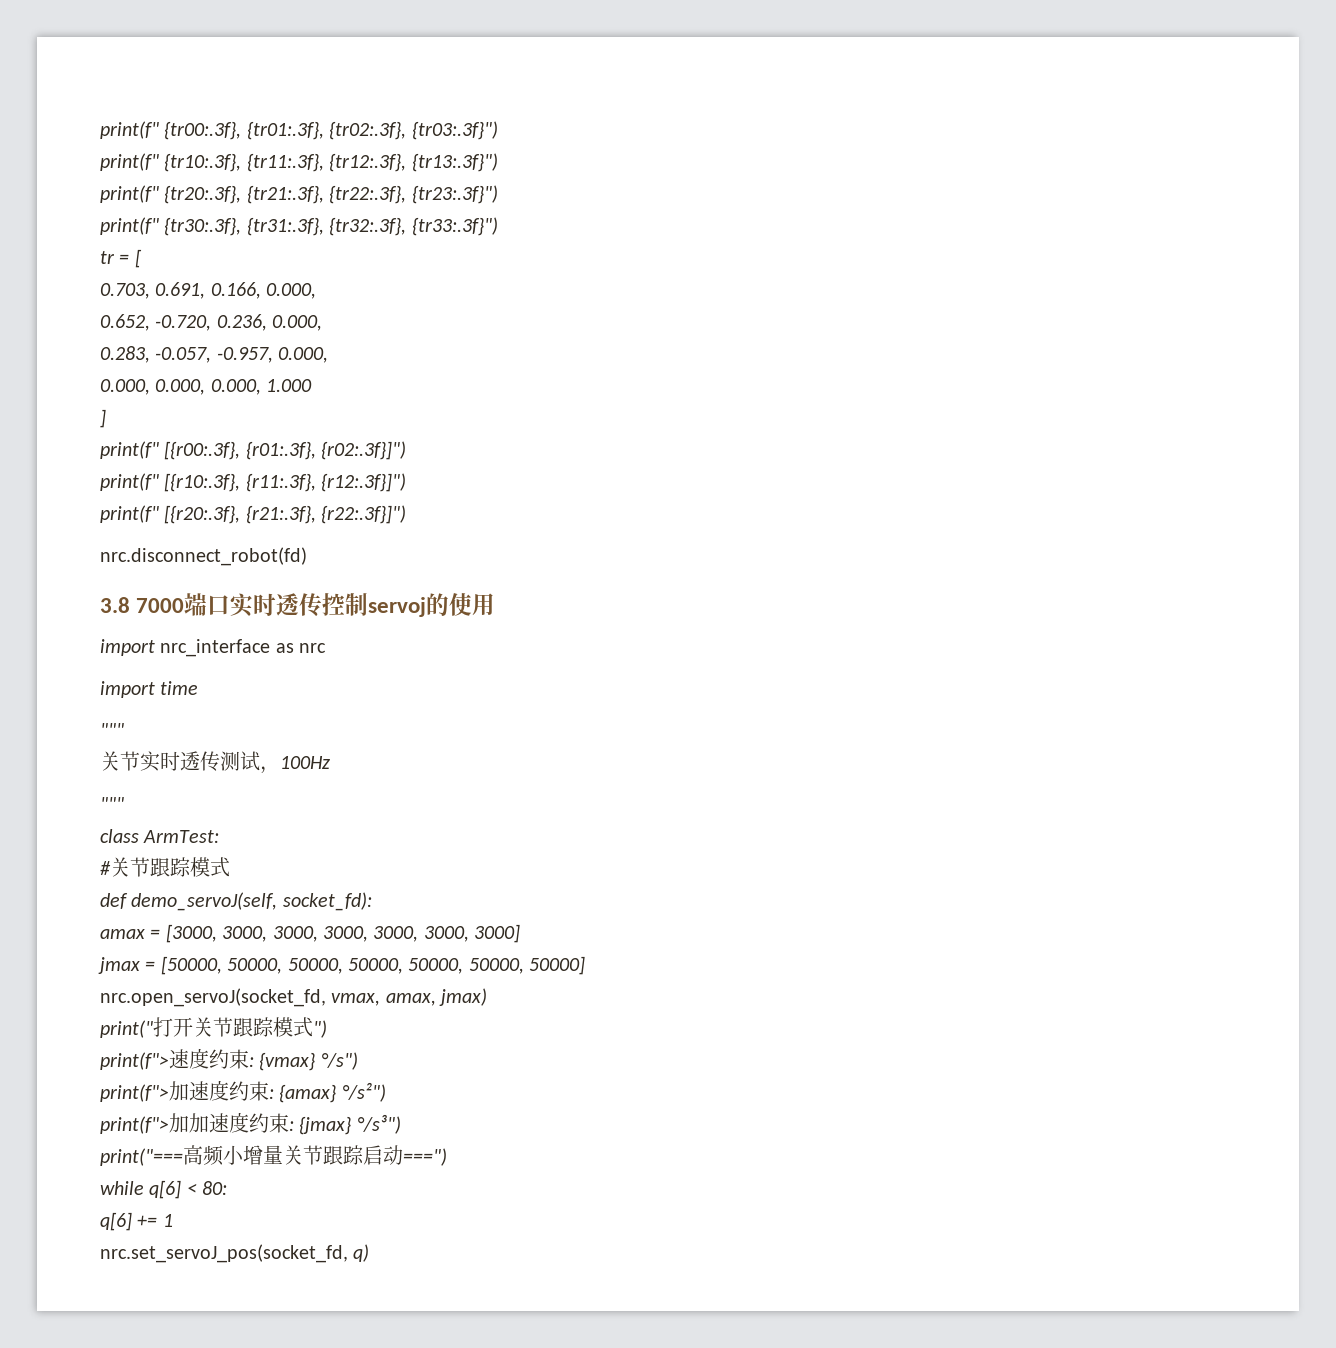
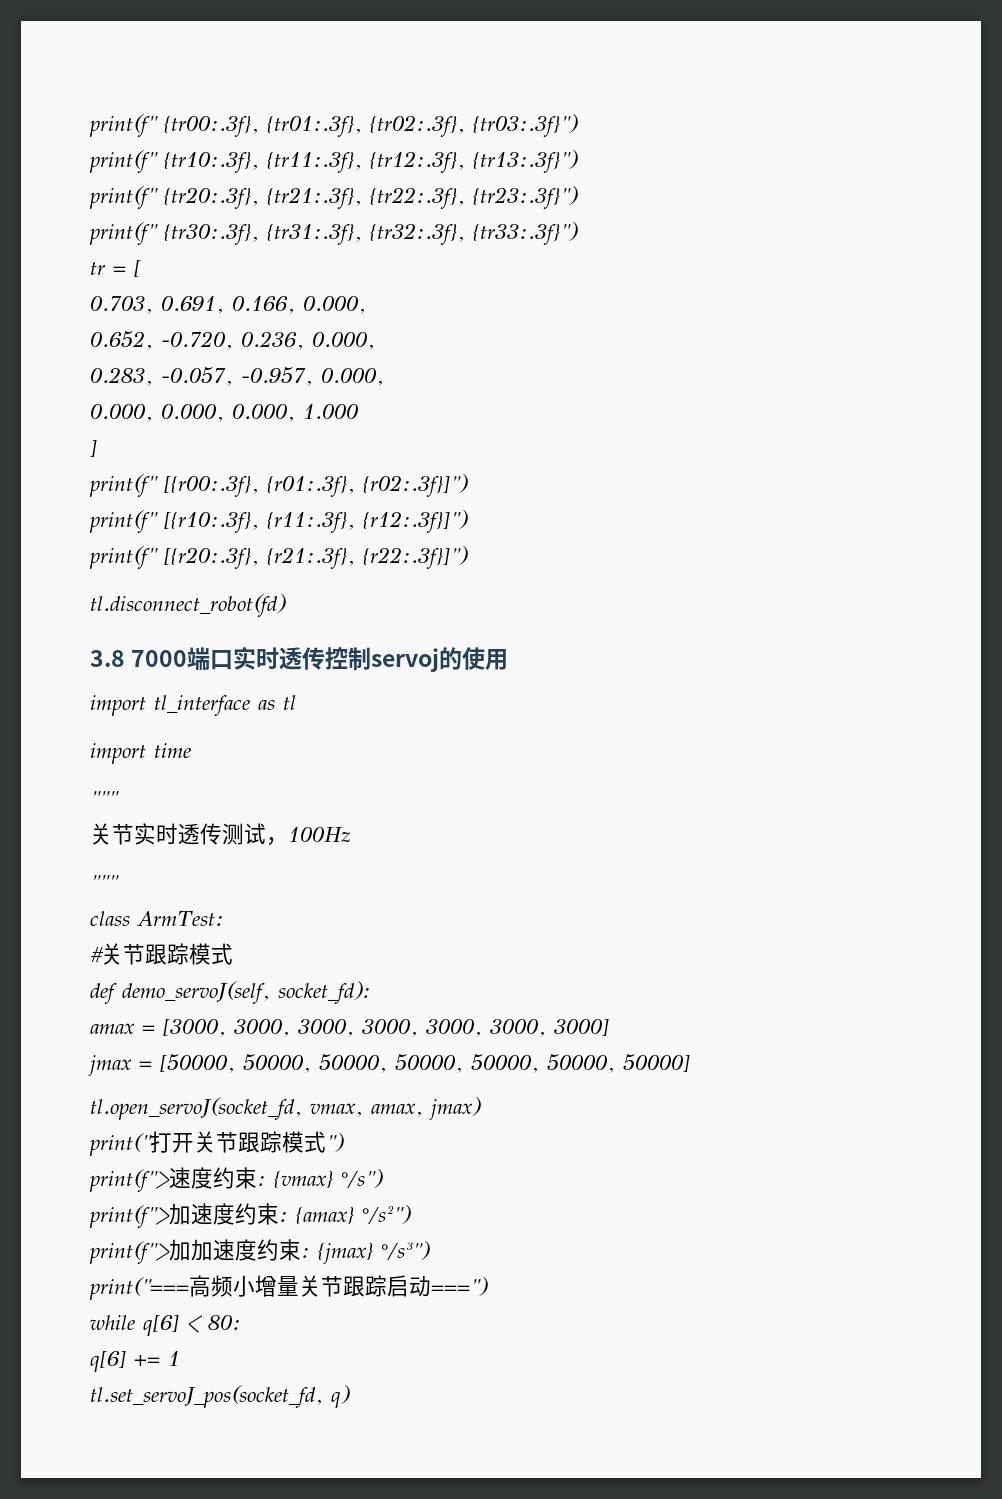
- nrc.disconnect_robot(fd)
+ tl.disconnect_robot(fd)
- import nrc_interface as nrc
+ import tl_interface as tl
- nrc.open_servoJ(socket_fd, vmax, amax, jmax)
+ tl.open_servoJ(socket_fd, vmax, amax, jmax)
- nrc.set_servoJ_pos(socket_fd, q)
+ tl.set_servoJ_pos(socket_fd, q)

